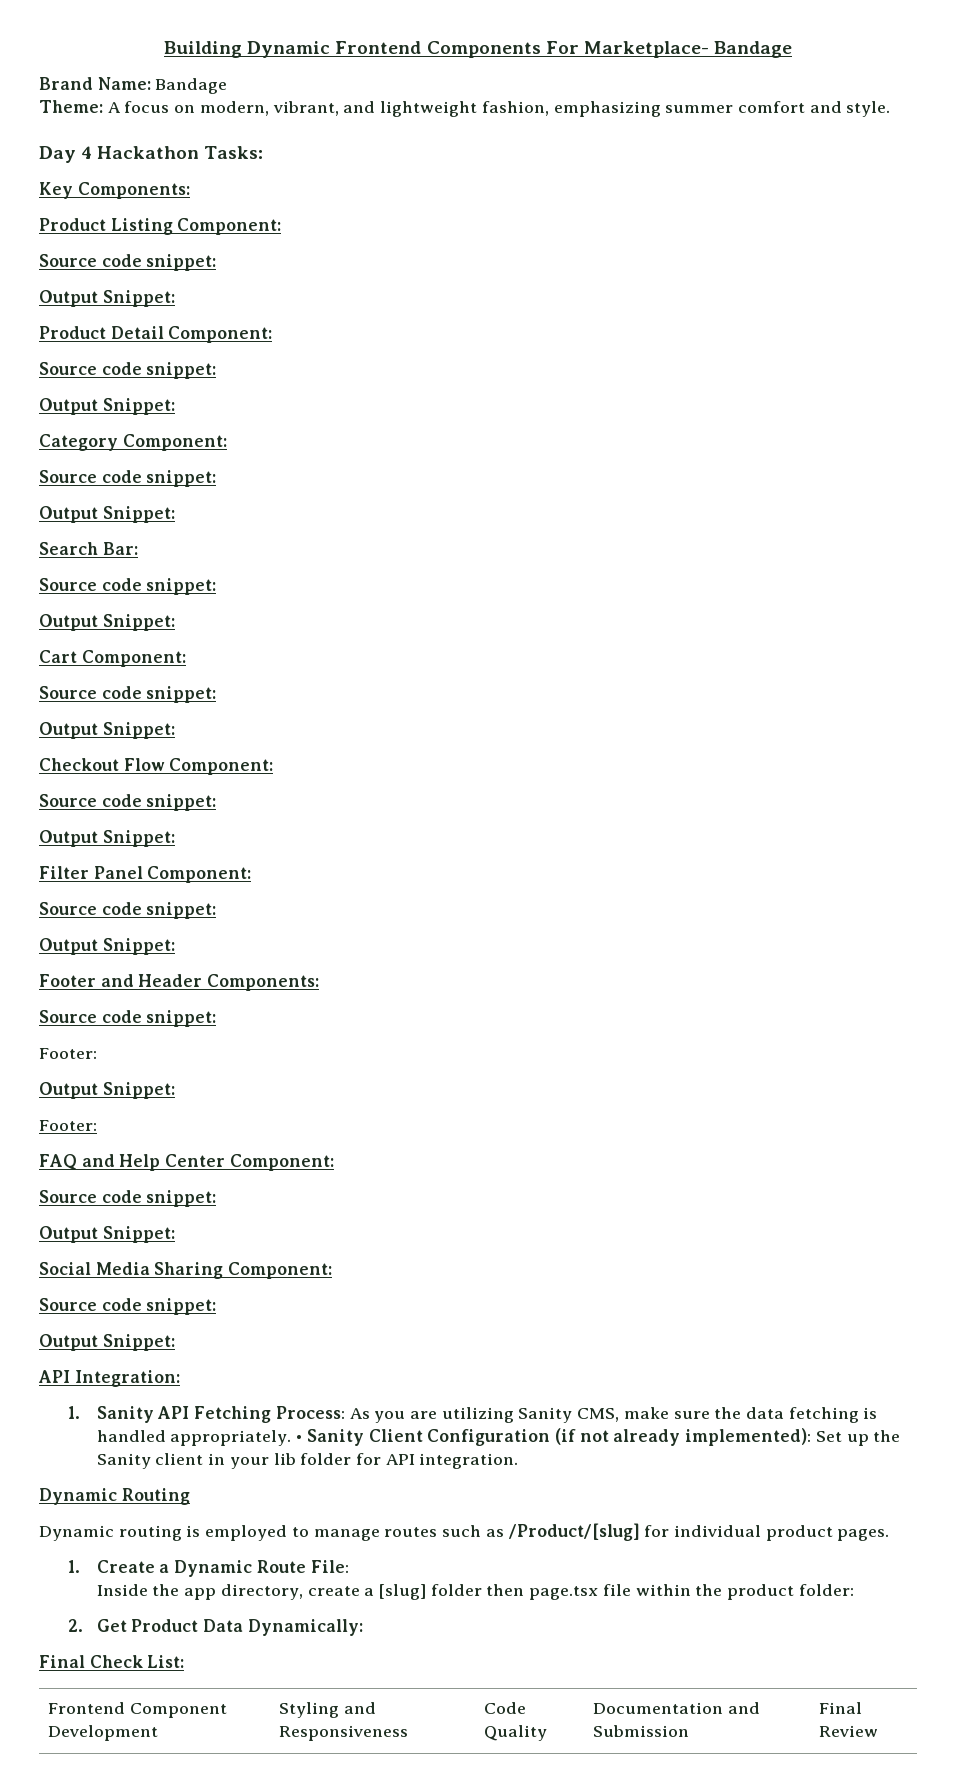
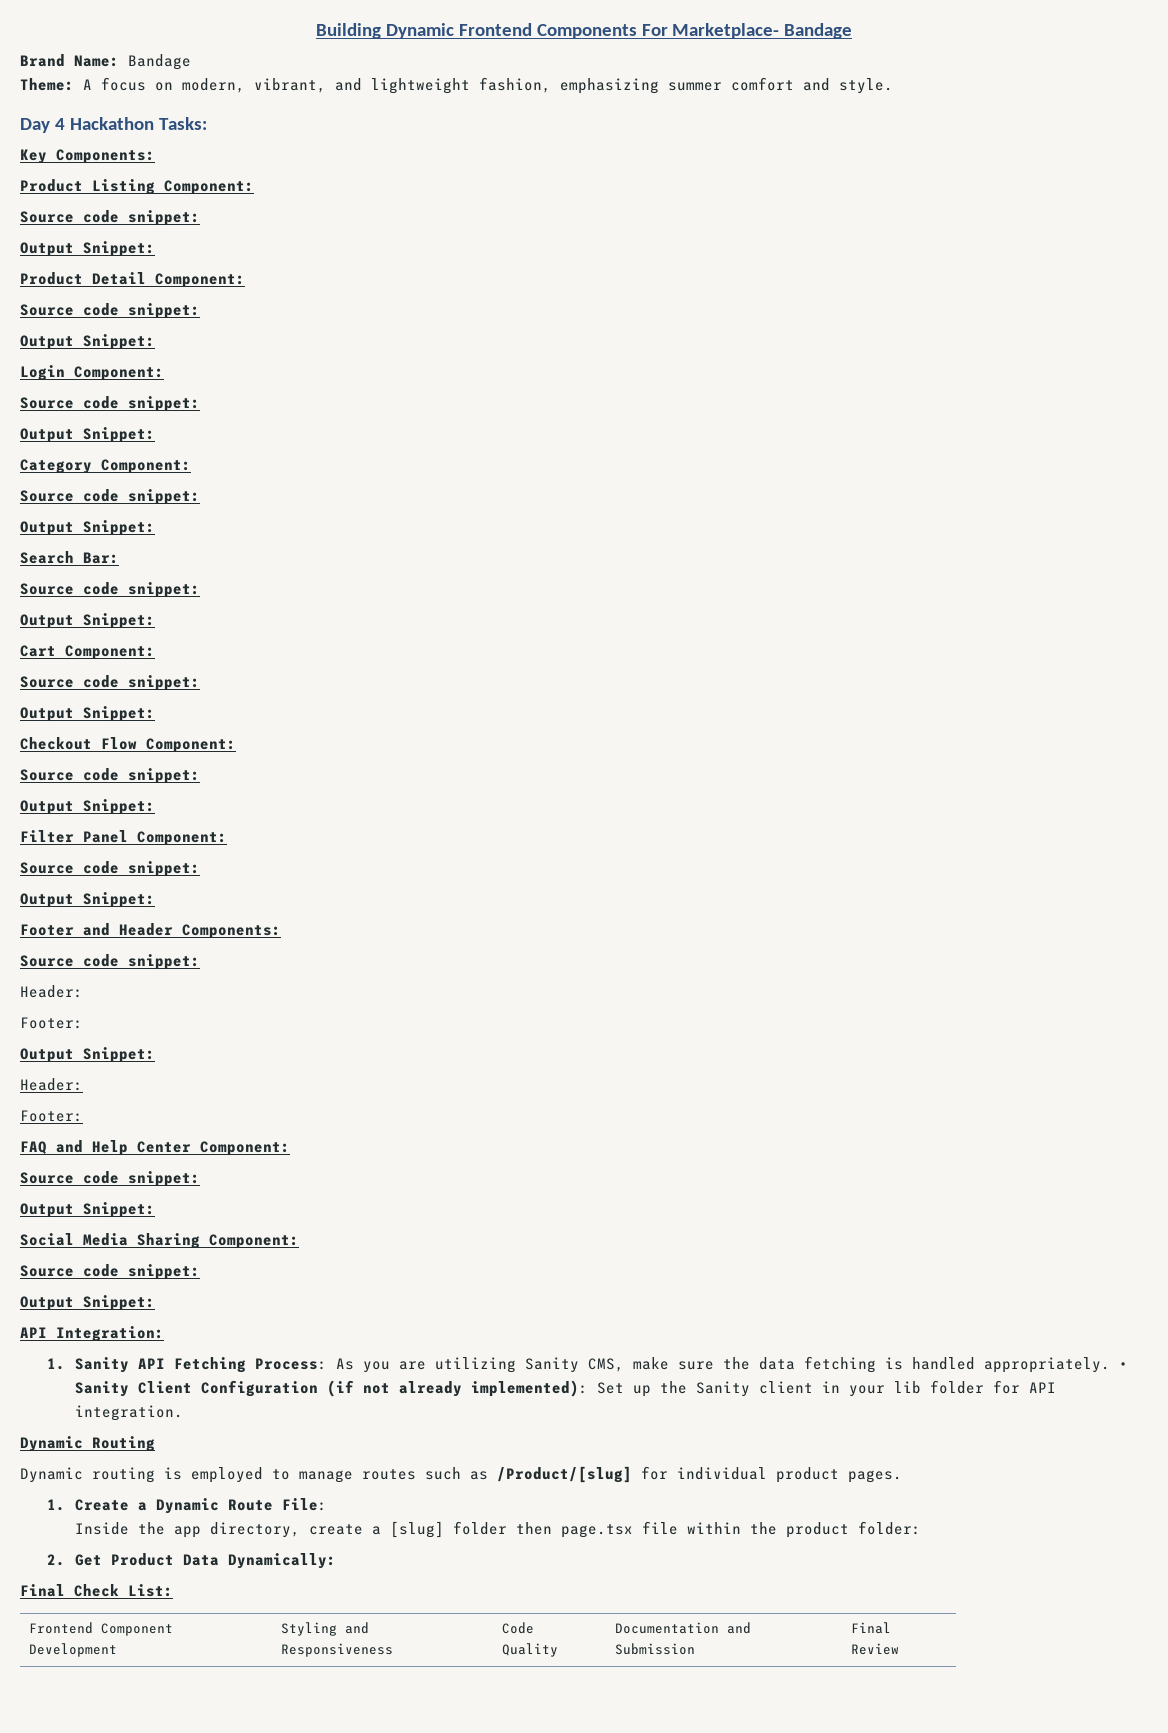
+ Login Component:
+ Source code snippet:
+ Output Snippet:
  Footer and Header Components:
  Source code snippet:
+ Header:
  Footer:
  Output Snippet:
+ Header:

